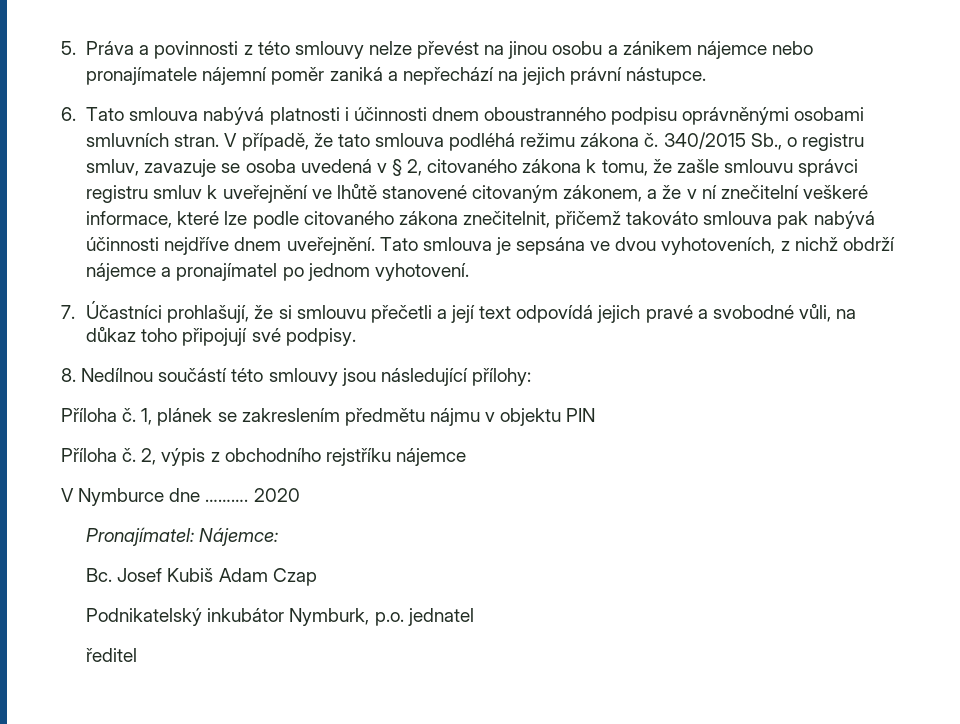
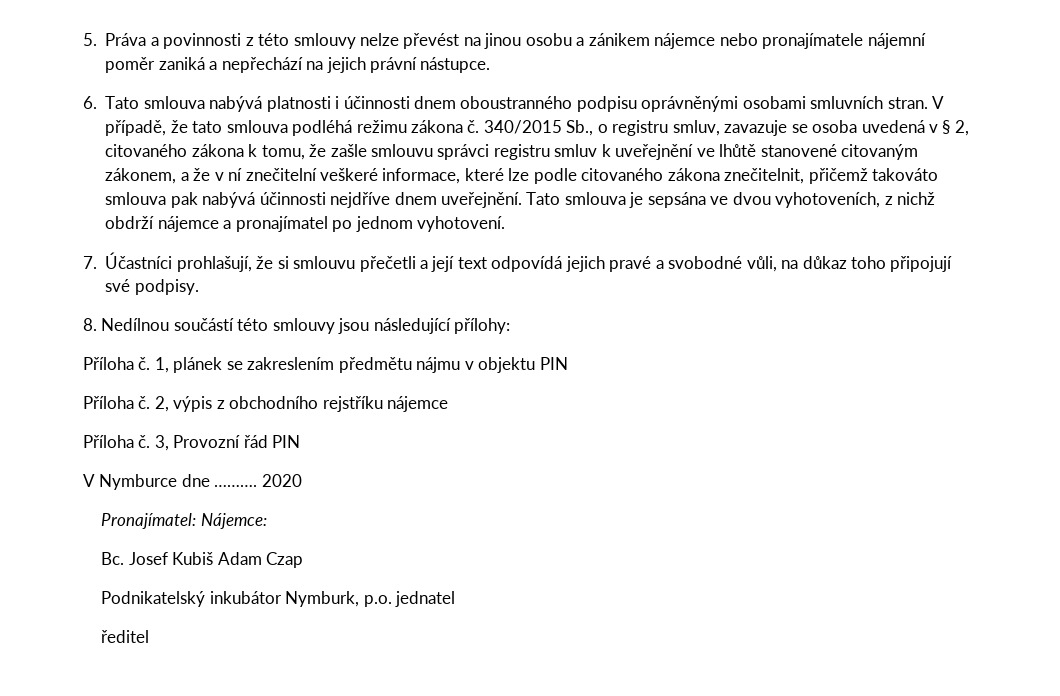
+ Příloha č. 3, Provozní řád PIN

